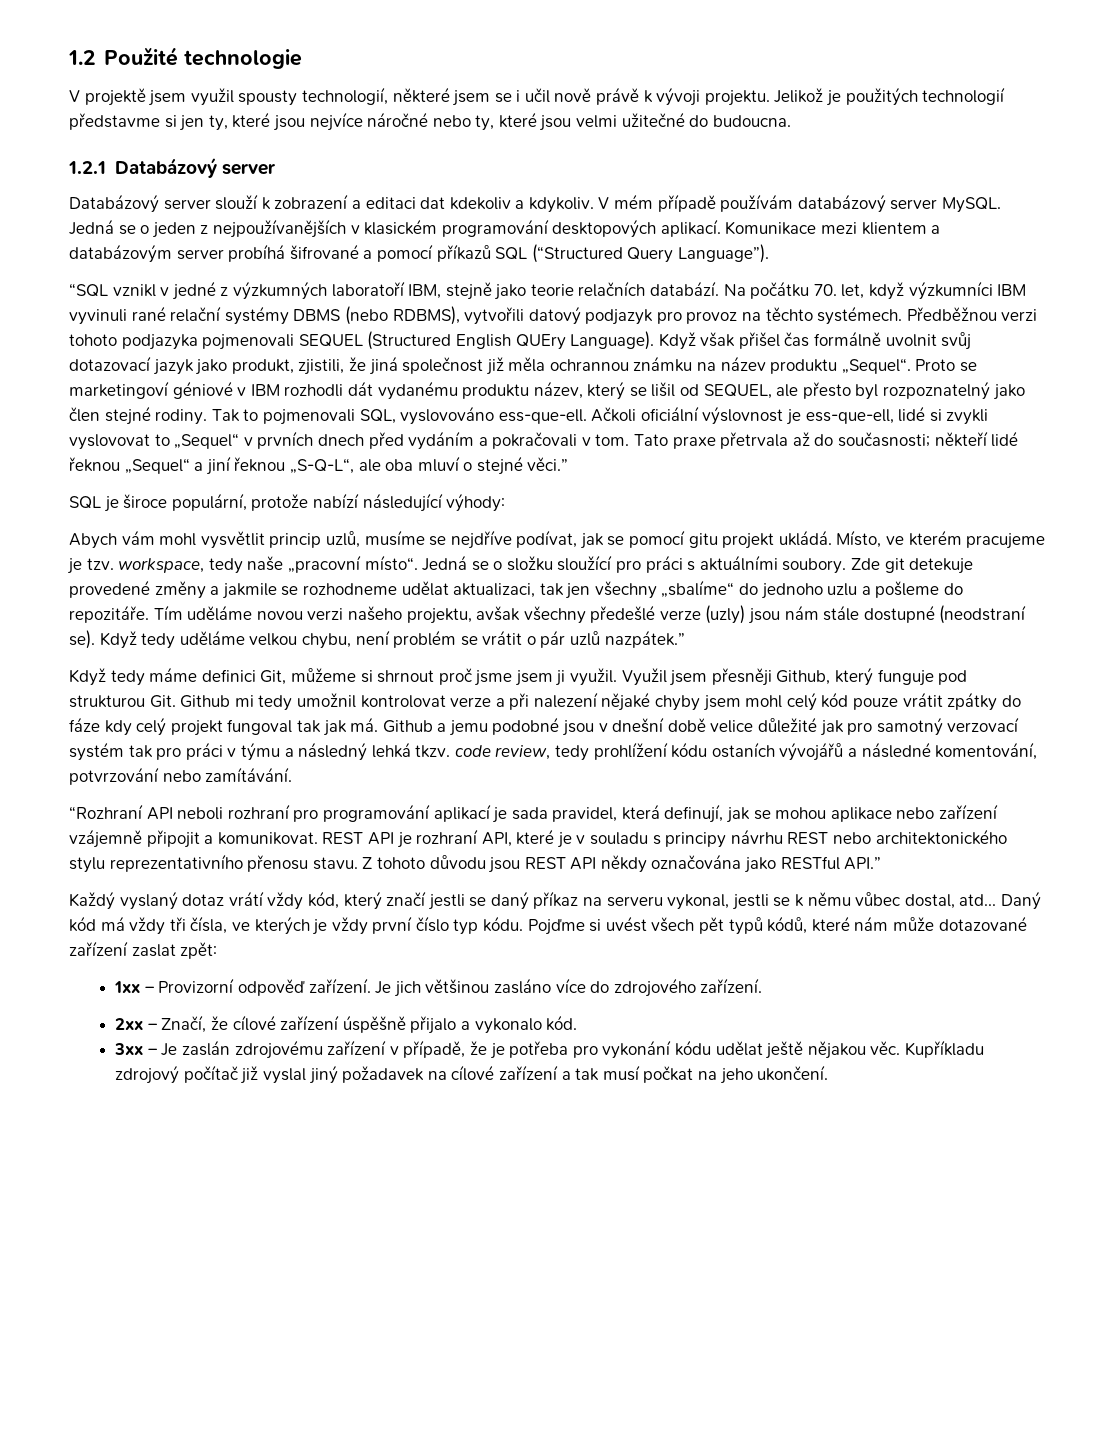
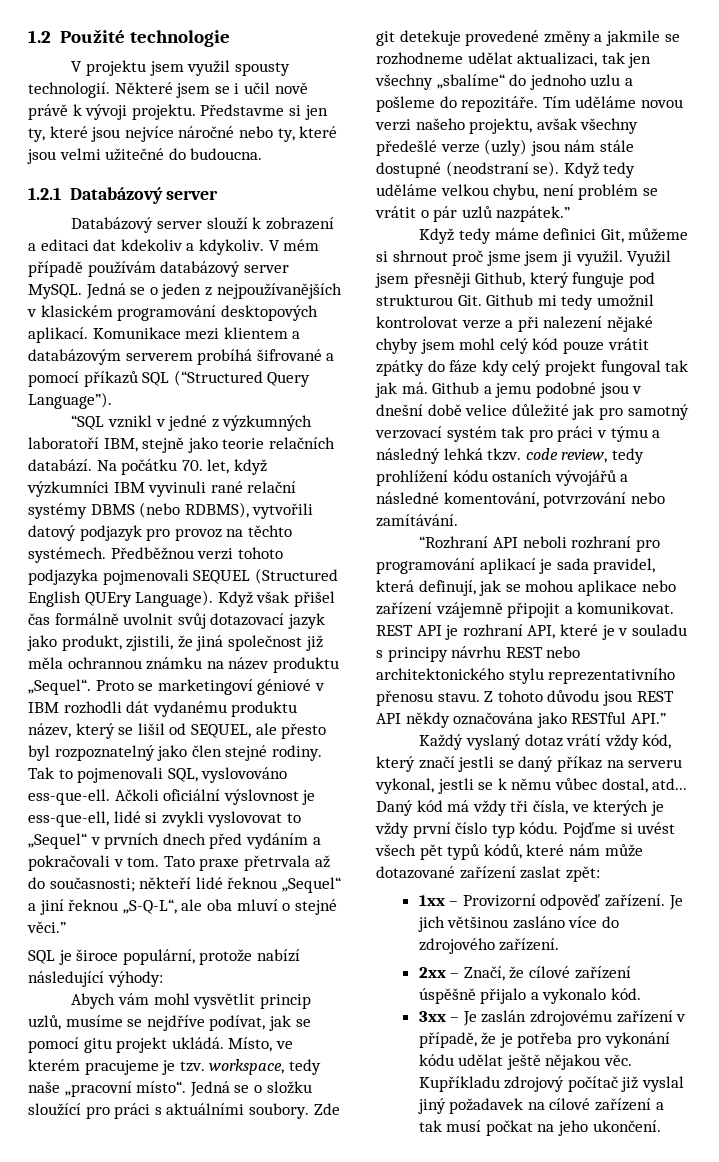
- V projektě jsem využil spousty technologií, některé jsem se i učil nově právě k vývoji projektu.
+ V projektu jsem využil spousty technologií. Některé jsem se i učil nově právě k vývoji projektu.
- Jelikož je použitých technologií představme si jen ty, které jsou nejvíce náročné nebo ty, které jsou velmi užitečné do budoucna.
+ Představme si jen ty, které jsou nejvíce náročné nebo ty, které jsou velmi užitečné do budoucna.
- Komunikace mezi klientem a databázovým server probíhá šifrované a pomocí příkazů SQL (“Structured Query Language”).
+ Komunikace mezi klientem a databázovým serverem probíhá šifrované a pomocí příkazů SQL (“Structured Query Language”).

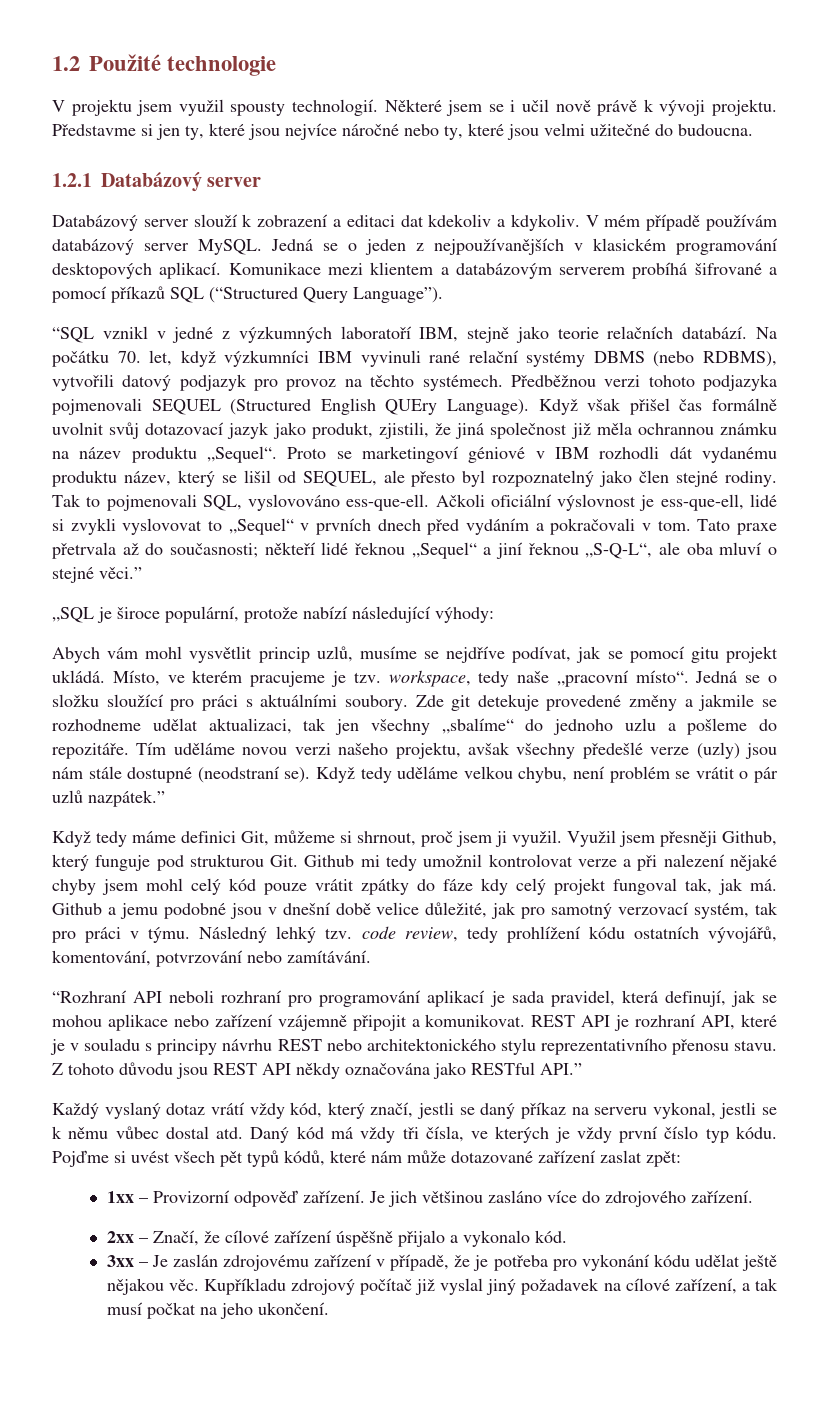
- SQL je široce populární, protože nabízí následující výhody:
+ „SQL je široce populární, protože nabízí následující výhody:
- Když tedy máme definici Git, můžeme si shrnout proč jsme jsem ji využil.
+ Když tedy máme definici Git, můžeme si shrnout, proč jsem ji využil.
- Využil jsem přesněji Github, který funguje pod strukturou Git. Github mi tedy umožnil kontrolovat verze a při nalezení nějaké chyby jsem mohl celý kód pouze vrátit zpátky do fáze kdy celý projekt fungoval tak jak má.
+ Využil jsem přesněji Github, který funguje pod strukturou Git. Github mi tedy umožnil kontrolovat verze a při nalezení nějaké chyby jsem mohl celý kód pouze vrátit zpátky do fáze kdy celý projekt fungoval tak, jak má.
- Github a jemu podobné jsou v dnešní době velice důležité jak pro samotný verzovací systém tak pro práci v týmu a následný lehká tkzv. code review, tedy prohlížení kódu ostaních vývojářů a následné komentování, potvrzování nebo zamítávání.
+ Github a jemu podobné jsou v dnešní době velice důležité, jak pro samotný verzovací systém, tak pro práci v týmu. Následný lehký tzv. code review, tedy prohlížení kódu ostatních vývojářů, komentování, potvrzování nebo zamítávání.
- Každý vyslaný dotaz vrátí vždy kód, který značí jestli se daný příkaz na serveru vykonal, jestli se k němu vůbec dostal, atd...
+ Každý vyslaný dotaz vrátí vždy kód, který značí, jestli se daný příkaz na serveru vykonal, jestli se k němu vůbec dostal atd.
- Kupříkladu zdrojový počítač již vyslal jiný požadavek na cílové zařízení a tak musí počkat na jeho ukončení.
+ Kupříkladu zdrojový počítač již vyslal jiný požadavek na cílové zařízení, a tak musí počkat na jeho ukončení.

